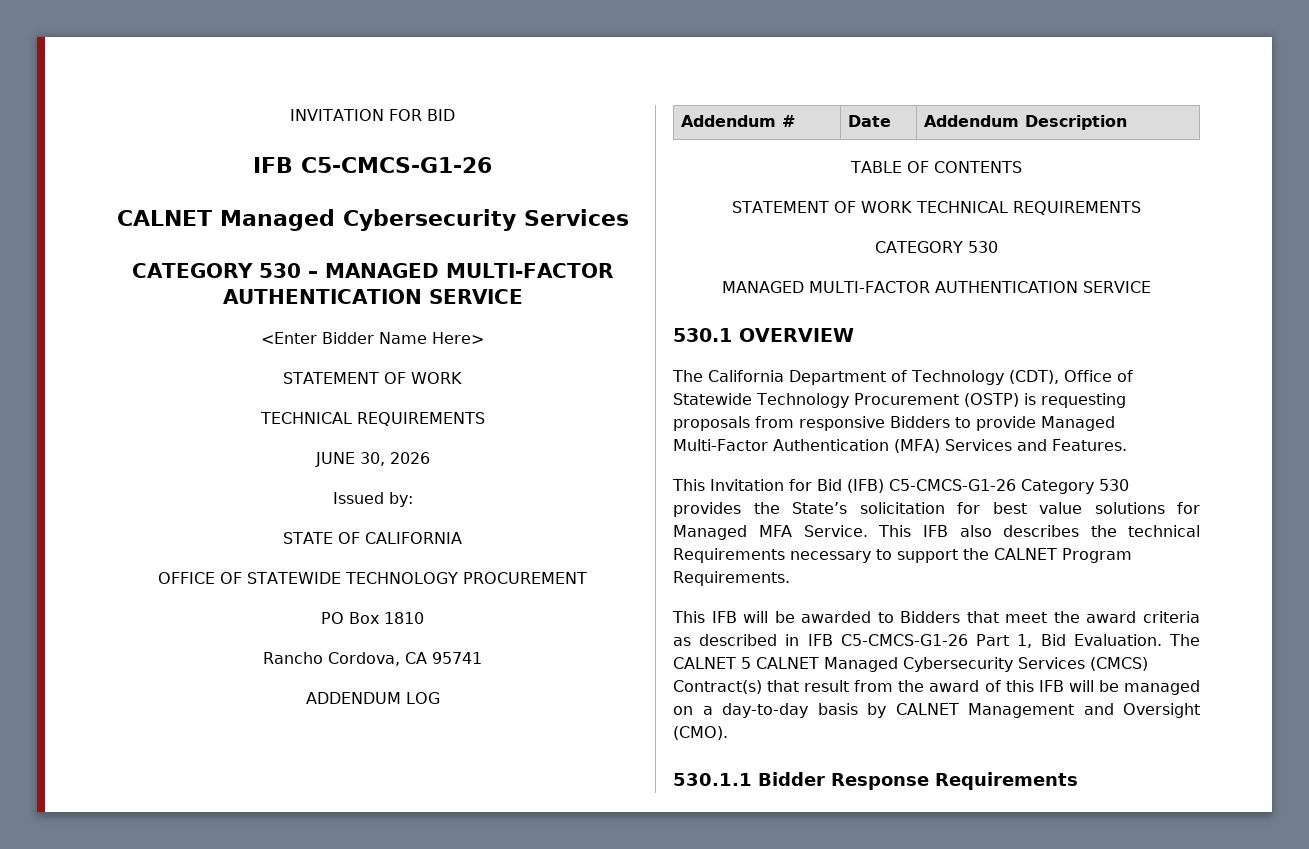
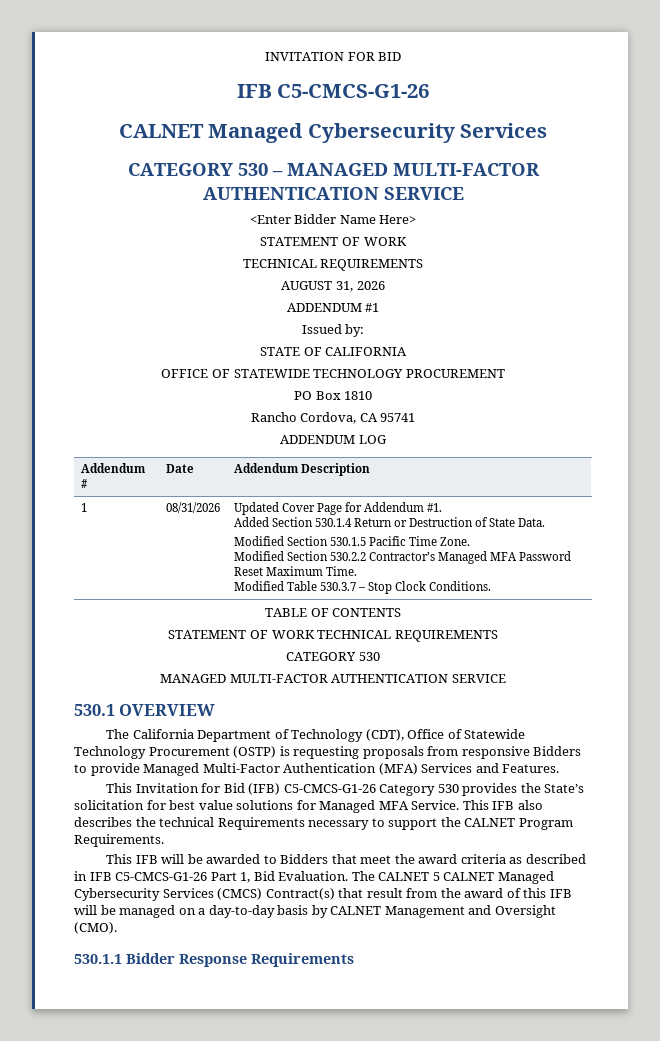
- JUNE 30, 2026
+ AUGUST 31, 2026
+ ADDENDUM #1
+ 1 | 08/31/2026 | Updated Cover Page for Addendum #1.
+ Added Section 530.1.4 Return or Destruction of State Data.
+ Modified Section 530.1.5 Pacific Time Zone.
+ Modified Section 530.2.2 Contractor’s Managed MFA Password Reset Maximum Time.
+ Modified Table 530.3.7 – Stop Clock Conditions.

